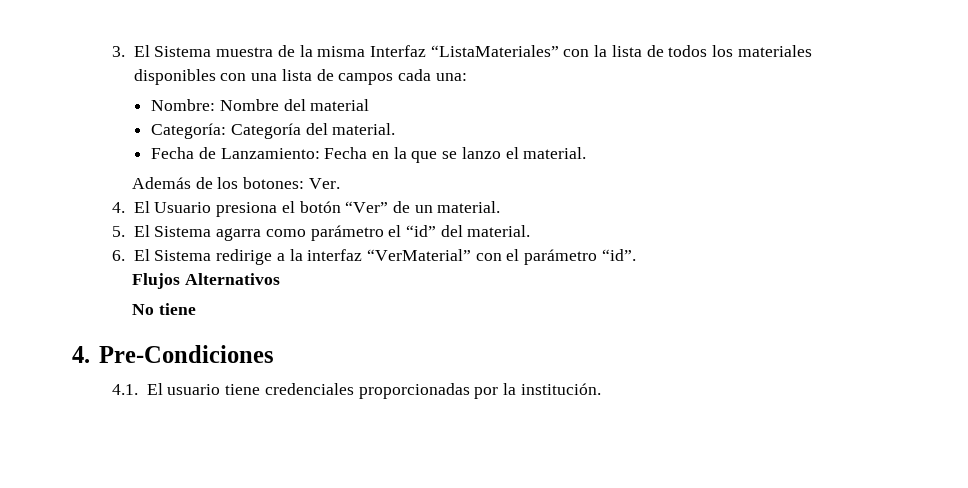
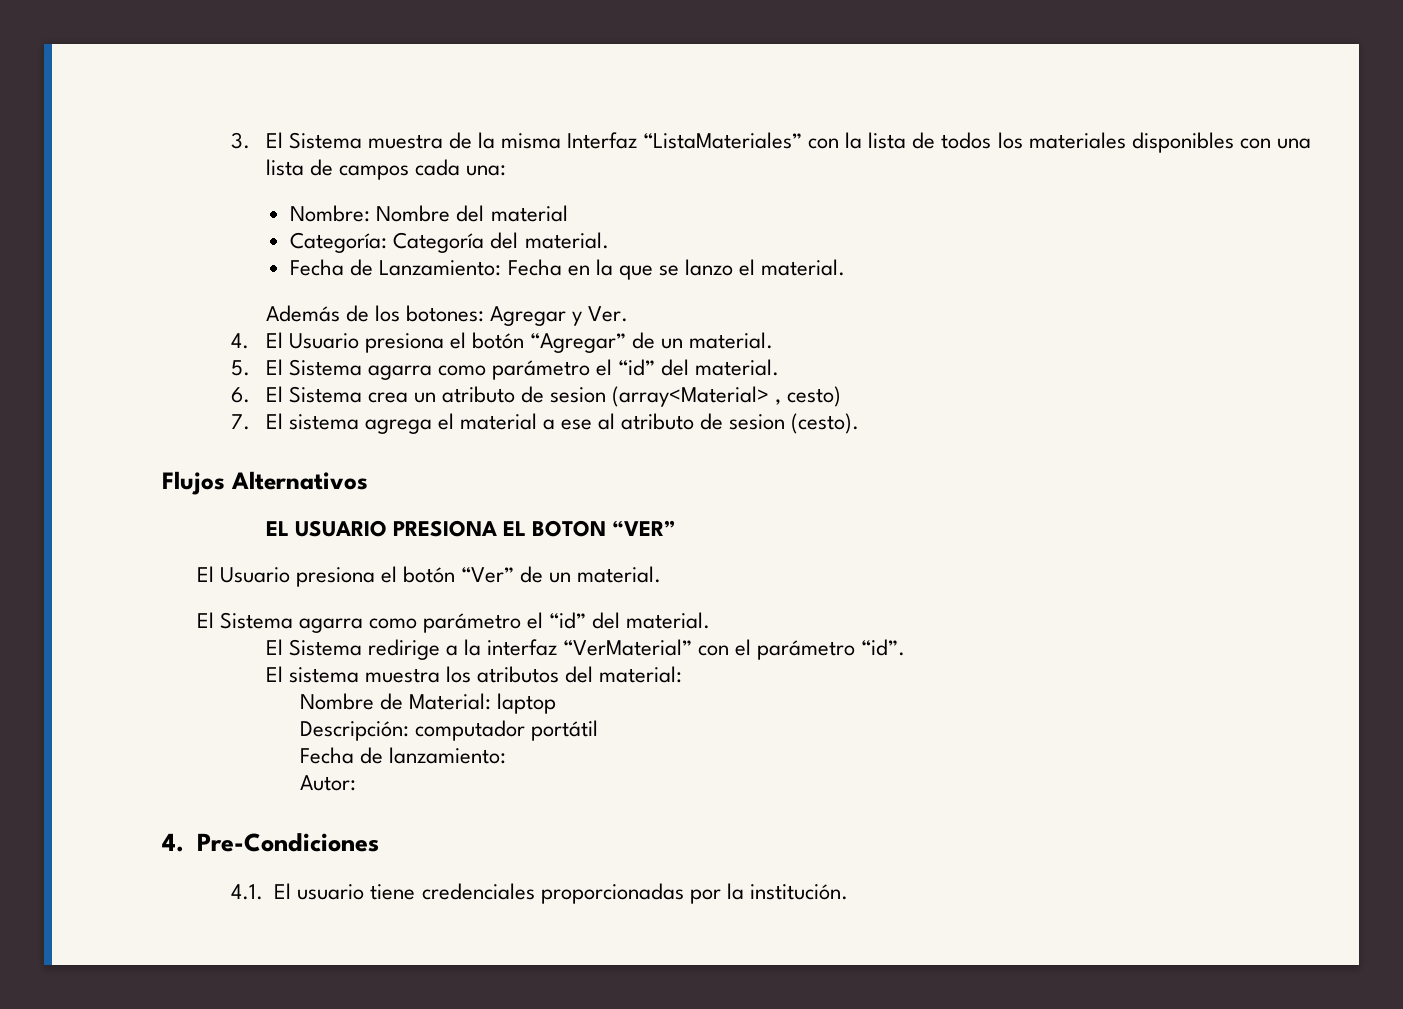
- Además de los botones: Ver.
+ Además de los botones: Agregar y Ver.
- 4. El Usuario presiona el botón “Ver” de un material.
+ 4. El Usuario presiona el botón “Agregar” de un material.
- 6. El Sistema redirige a la interfaz “VerMaterial” con el parámetro “id”.
+ 6. El Sistema crea un atributo de sesion (array<Material> , cesto)
+ 7. El sistema agrega el material a ese al atributo de sesion (cesto).
+ Flujos Alternativos
+ EL USUARIO PRESIONA EL BOTON “VER”
+ El Usuario presiona el botón “Ver” de un material.
+ El Sistema agarra como parámetro el “id” del material.
+ El Sistema redirige a la interfaz “VerMaterial” con el parámetro “id”.
- Flujos Alternativos
- No tiene
+ El sistema muestra los atributos del material:
+ Nombre de Material: laptop
+ Descripción: computador portátil
+ Fecha de lanzamiento:
+ Autor:

